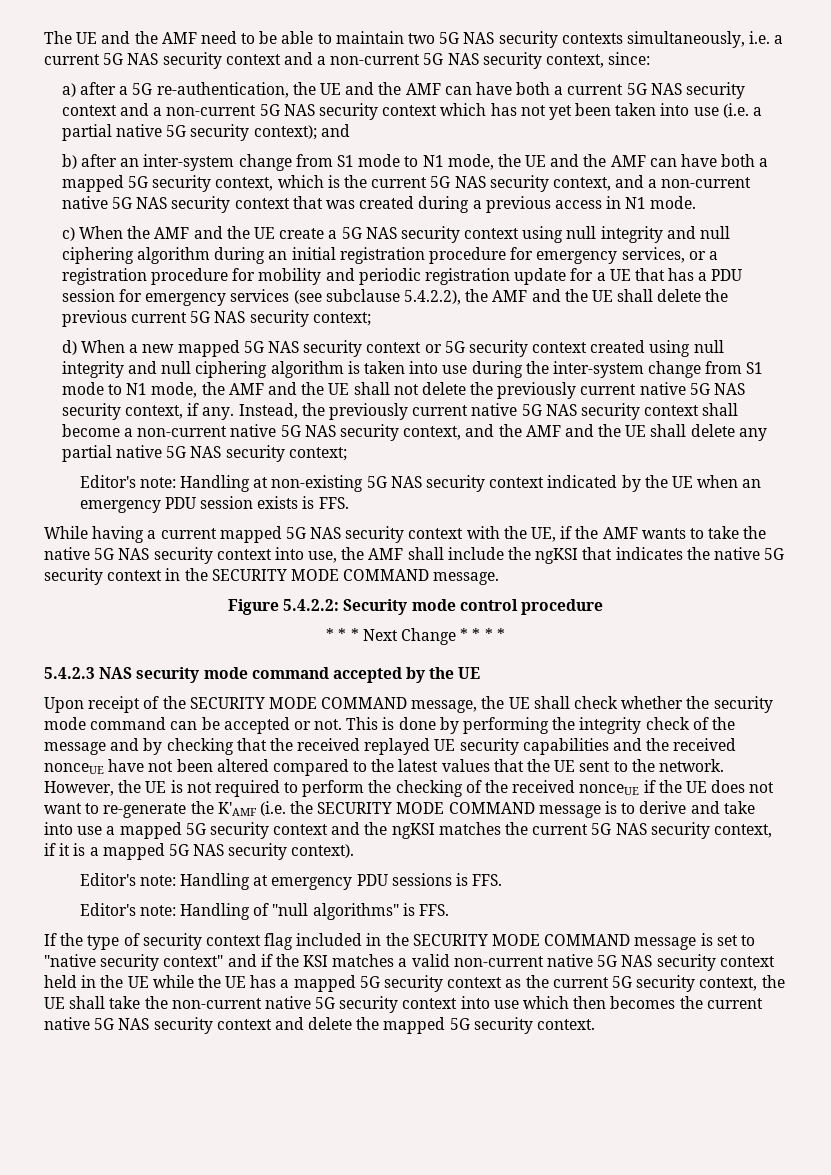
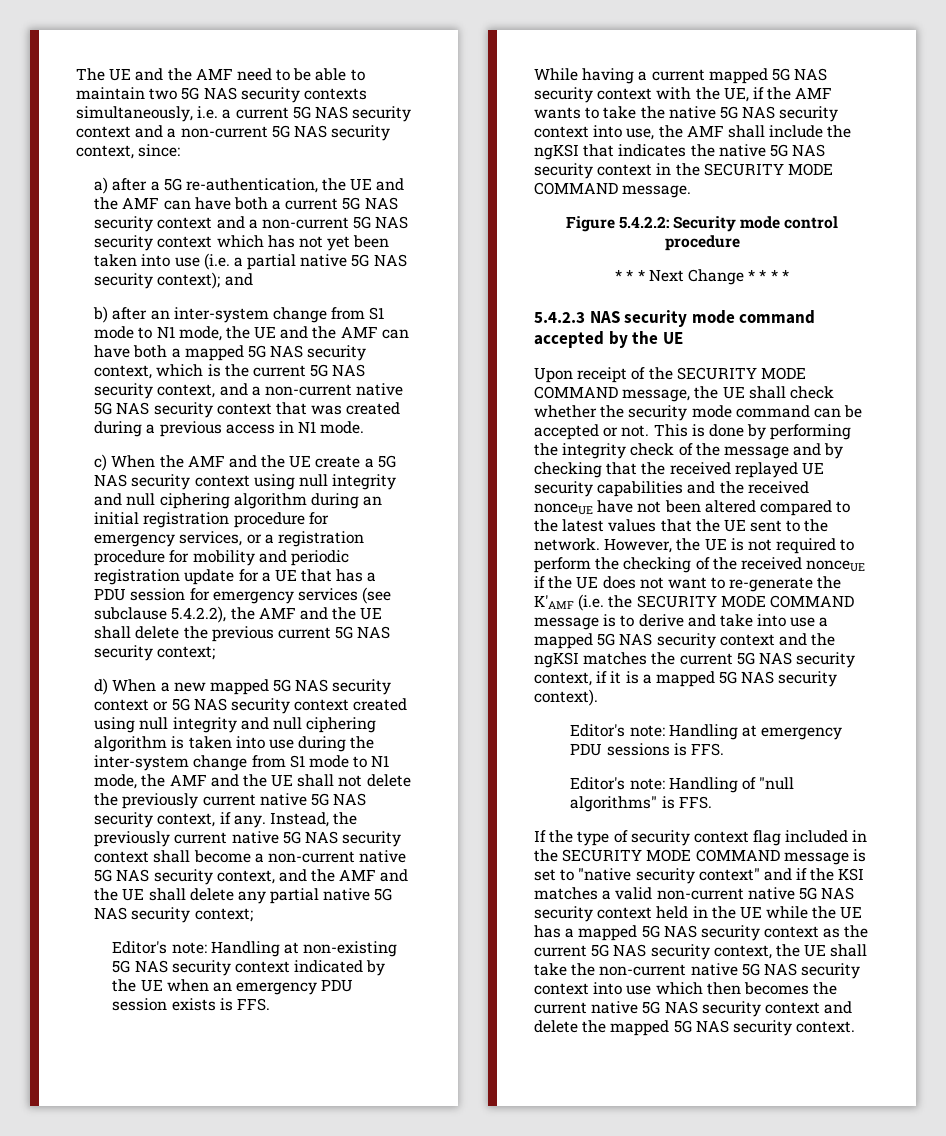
- a) after a 5G re-authentication, the UE and the AMF can have both a current 5G NAS security context and a non-current 5G NAS security context which has not yet been taken into use (i.e. a partial native 5G security context); and
+ a) after a 5G re-authentication, the UE and the AMF can have both a current 5G NAS security context and a non-current 5G NAS security context which has not yet been taken into use (i.e. a partial native 5G NAS security context); and
- b) after an inter-system change from S1 mode to N1 mode, the UE and the AMF can have both a mapped 5G security context, which is the current 5G NAS security context, and a non-current native 5G NAS security context that was created during a previous access in N1 mode.
+ b) after an inter-system change from S1 mode to N1 mode, the UE and the AMF can have both a mapped 5G NAS security context, which is the current 5G NAS security context, and a non-current native 5G NAS security context that was created during a previous access in N1 mode.
- d) When a new mapped 5G NAS security context or 5G security context created using null integrity and null ciphering algorithm is taken into use during the inter-system change from S1 mode to N1 mode, the AMF and the UE shall not delete the previously current native 5G NAS security context, if any.
+ d) When a new mapped 5G NAS security context or 5G NAS security context created using null integrity and null ciphering algorithm is taken into use during the inter-system change from S1 mode to N1 mode, the AMF and the UE shall not delete the previously current native 5G NAS security context, if any.
- While having a current mapped 5G NAS security context with the UE, if the AMF wants to take the native 5G NAS security context into use, the AMF shall include the ngKSI that indicates the native 5G security context in the SECURITY MODE COMMAND message.
+ While having a current mapped 5G NAS security context with the UE, if the AMF wants to take the native 5G NAS security context into use, the AMF shall include the ngKSI that indicates the native 5G NAS security context in the SECURITY MODE COMMAND message.
- However, the UE is not required to perform the checking of the received nonceUE if the UE does not want to re-generate the K'AMF (i.e. the SECURITY MODE COMMAND message is to derive and take into use a mapped 5G security context and the ngKSI matches the current 5G NAS security context, if it is a mapped 5G NAS security context).
+ However, the UE is not required to perform the checking of the received nonceUE if the UE does not want to re-generate the K'AMF (i.e. the SECURITY MODE COMMAND message is to derive and take into use a mapped 5G NAS security context and the ngKSI matches the current 5G NAS security context, if it is a mapped 5G NAS security context).
- If the type of security context flag included in the SECURITY MODE COMMAND message is set to "native security context" and if the KSI matches a valid non-current native 5G NAS security context held in the UE while the UE has a mapped 5G security context as the current 5G security context, the UE shall take the non-current native 5G security context into use which then becomes the current native 5G NAS security context and delete the mapped 5G security context.
+ If the type of security context flag included in the SECURITY MODE COMMAND message is set to "native security context" and if the KSI matches a valid non-current native 5G NAS security context held in the UE while the UE has a mapped 5G NAS security context as the current 5G NAS security context, the UE shall take the non-current native 5G NAS security context into use which then becomes the current native 5G NAS security context and delete the mapped 5G NAS security context.

